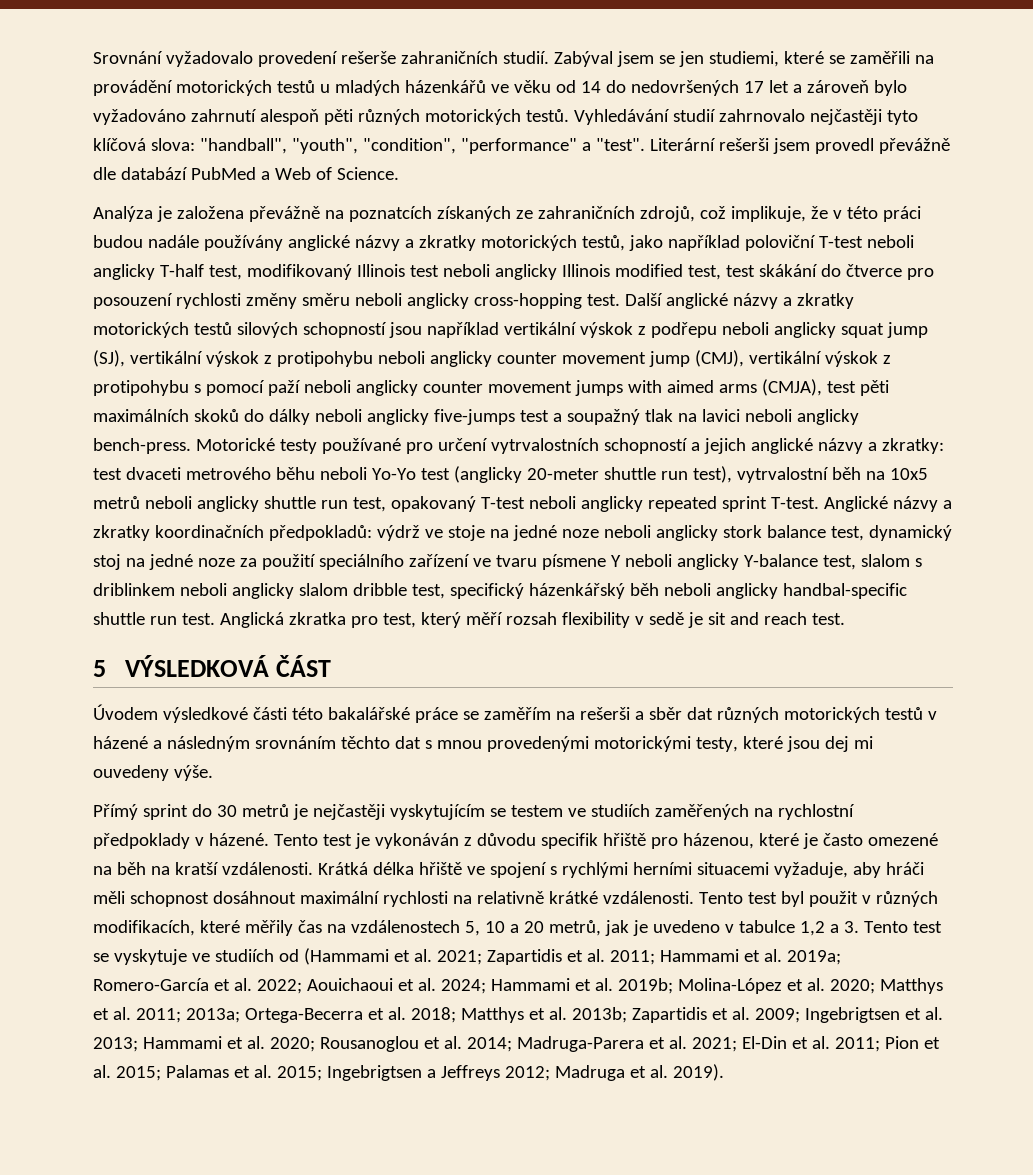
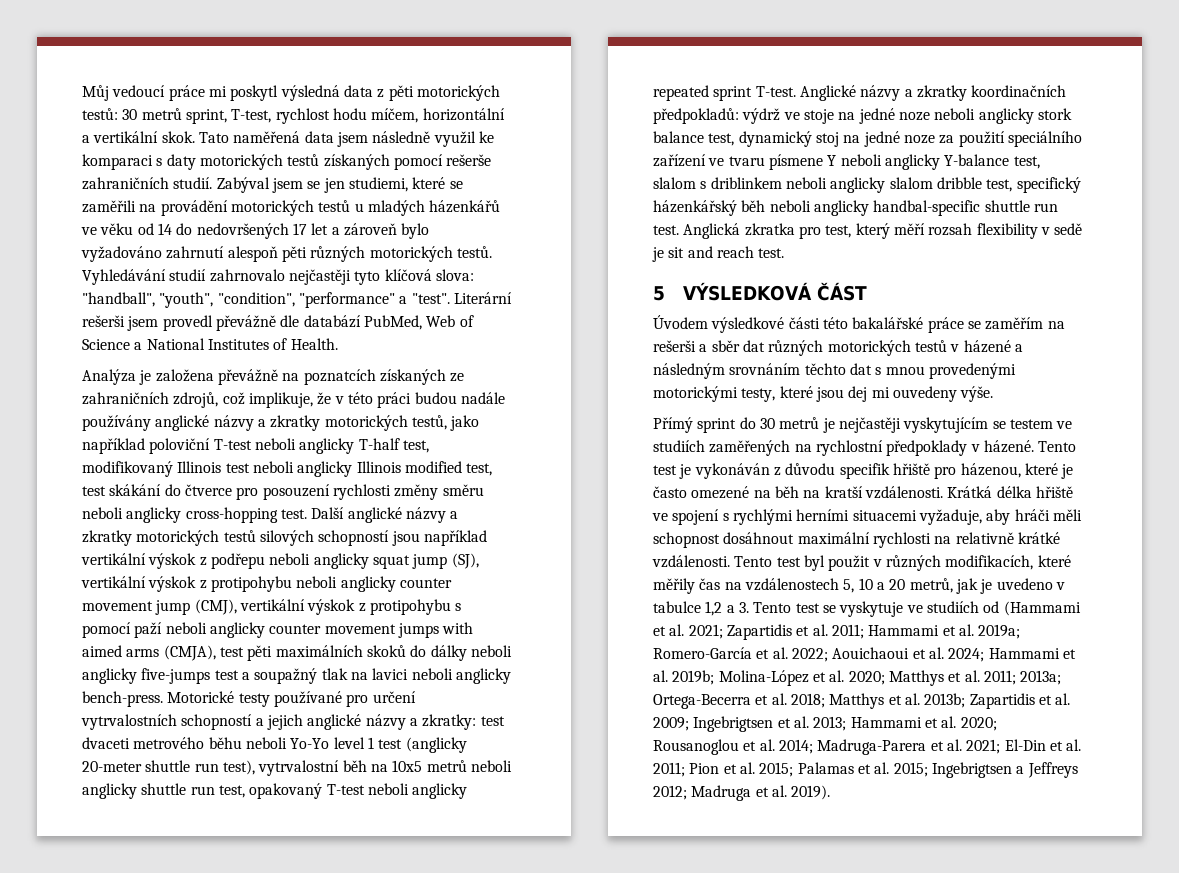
- Srovnání vyžadovalo provedení rešerše zahraničních studií.
+ Můj vedoucí práce mi poskytl výsledná data z pěti motorických testů: 30 metrů sprint, T-test, rychlost hodu míčem, horizontální a vertikální skok. Tato naměřená data jsem následně využil ke komparaci s daty motorických testů získaných pomocí rešerše zahraničních studií.
- Literární rešerši jsem provedl převážně dle databází PubMed a Web of Science.
+ Literární rešerši jsem provedl převážně dle databází PubMed, Web of Science a National Institutes of Health.
- Motorické testy používané pro určení vytrvalostních schopností a jejich anglické názvy a zkratky: test dvaceti metrového běhu neboli Yo-Yo test (anglicky 20-meter shuttle run test), vytrvalostní běh na 10x5 metrů neboli anglicky shuttle run test, opakovaný T-test neboli anglicky repeated sprint T-test.
+ Motorické testy používané pro určení vytrvalostních schopností a jejich anglické názvy a zkratky: test dvaceti metrového běhu neboli Yo-Yo level 1 test (anglicky 20-meter shuttle run test), vytrvalostní běh na 10x5 metrů neboli anglicky shuttle run test, opakovaný T-test neboli anglicky repeated sprint T-test.

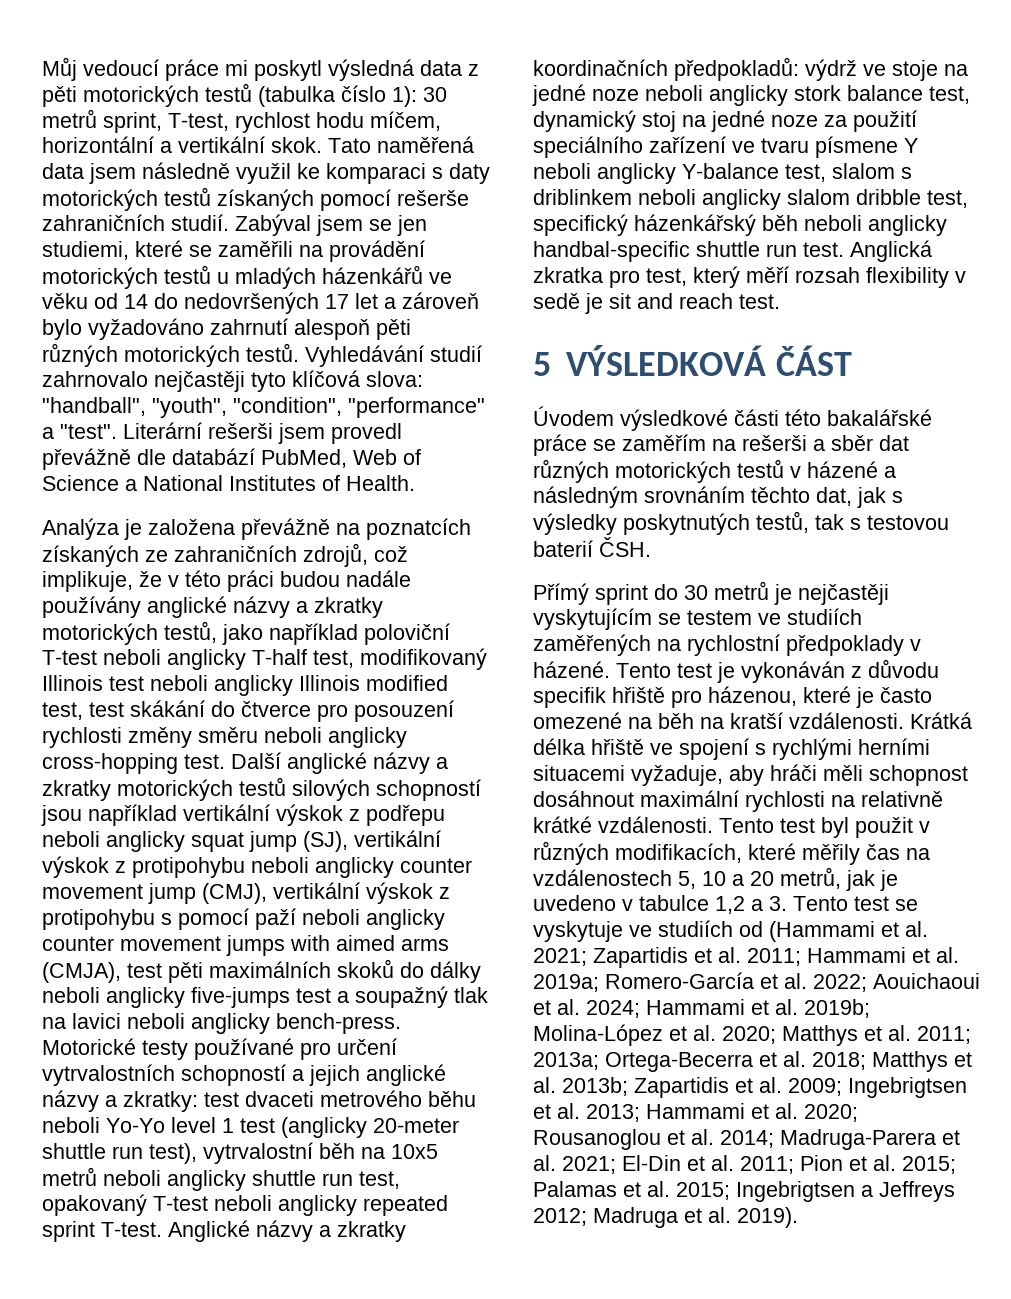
- Můj vedoucí práce mi poskytl výsledná data z pěti motorických testů: 30 metrů sprint, T-test, rychlost hodu míčem, horizontální a vertikální skok.
+ Můj vedoucí práce mi poskytl výsledná data z pěti motorických testů (tabulka číslo 1): 30 metrů sprint, T-test, rychlost hodu míčem, horizontální a vertikální skok.
- Úvodem výsledkové části této bakalářské práce se zaměřím na rešerši a sběr dat různých motorických testů v házené a následným srovnáním těchto dat s mnou provedenými motorickými testy, které jsou dej mi ouvedeny výše.
+ Úvodem výsledkové části této bakalářské práce se zaměřím na rešerši a sběr dat různých motorických testů v házené a následným srovnáním těchto dat, jak s výsledky poskytnutých testů, tak s testovou baterií ČSH.

